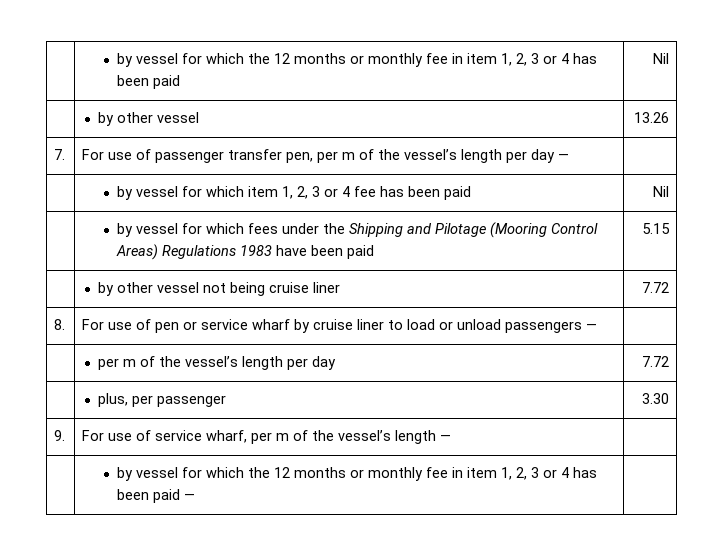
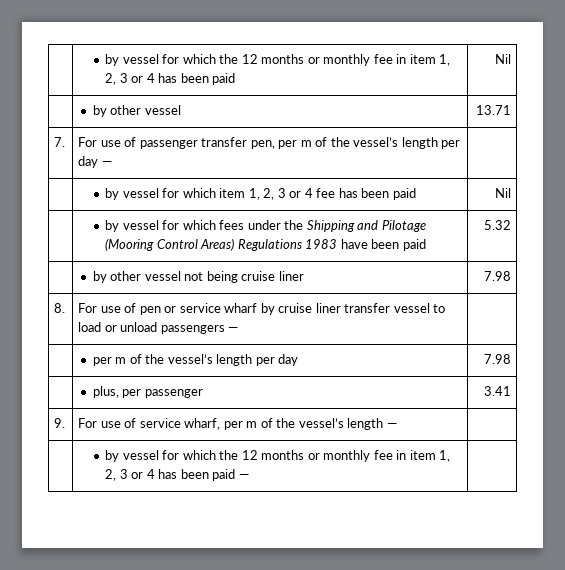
- | by other vessel | 13.26
+ | by other vessel | 13.71
- | by vessel for which fees under the Shipping and Pilotage (Mooring Control Areas) Regulations 1983 have been paid | 5.15
+ | by vessel for which fees under the Shipping and Pilotage (Mooring Control Areas) Regulations 1983 have been paid | 5.32
- | by other vessel not being cruise liner | 7.72
+ | by other vessel not being cruise liner | 7.98
- 8. | For use of pen or service wharf by cruise liner to load or unload passengers — |
+ 8. | For use of pen or service wharf by cruise liner transfer vessel to load or unload passengers — |
- | per m of the vessel’s length per day | 7.72
+ | per m of the vessel’s length per day | 7.98
- | plus, per passenger | 3.30
+ | plus, per passenger | 3.41

